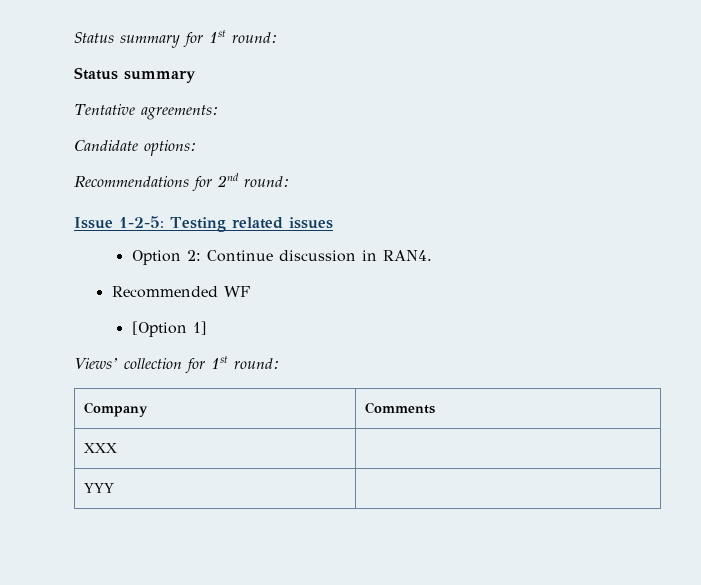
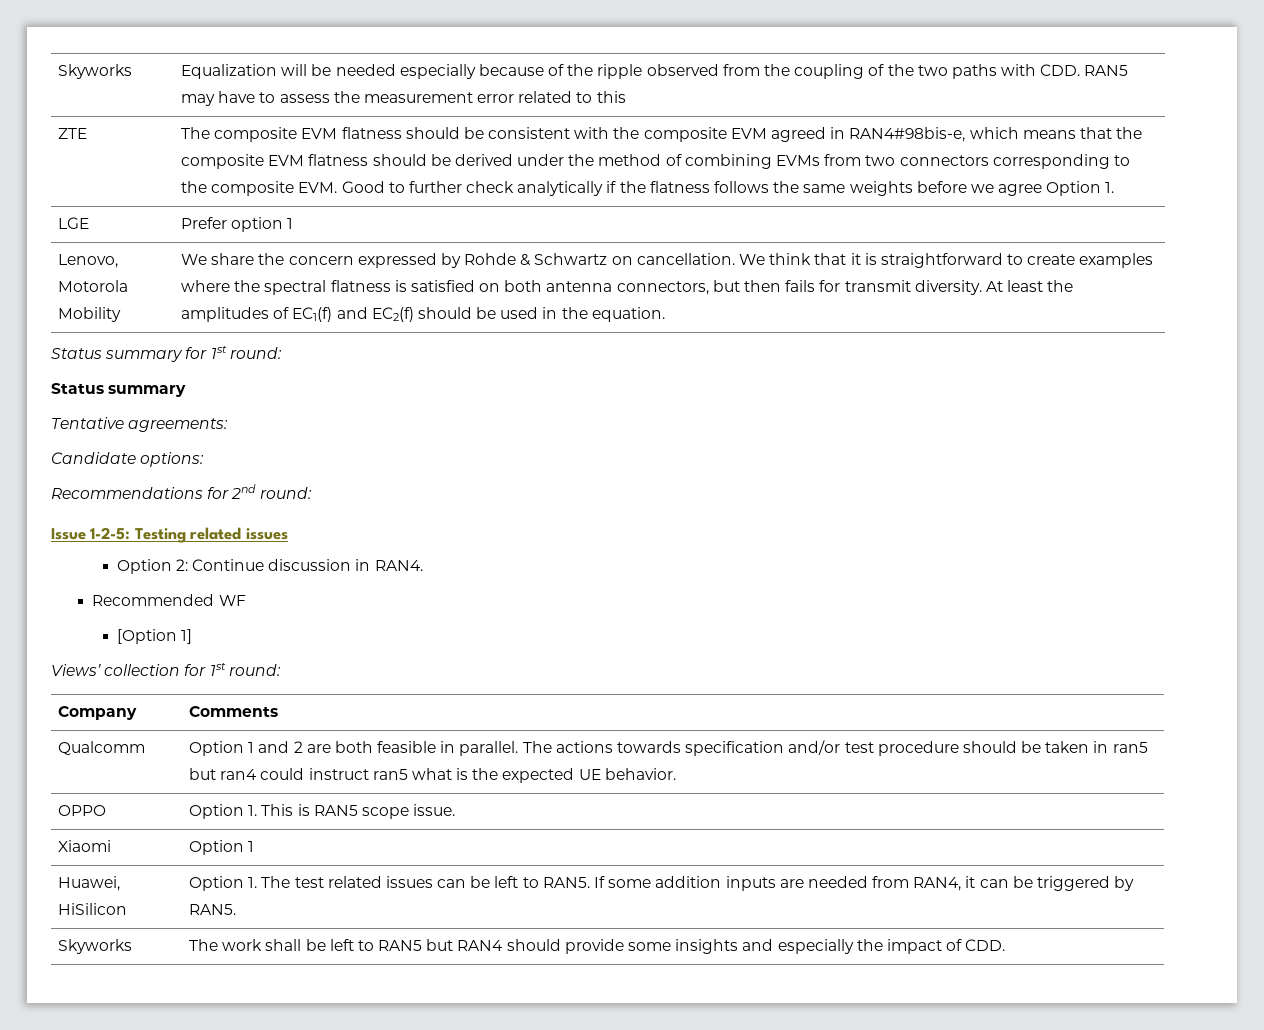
+ Skyworks | Equalization will be needed especially because of the ripple observed from the coupling of the two paths with CDD. RAN5 may have to assess the measurement error related to this
+ ZTE | The composite EVM flatness should be consistent with the composite EVM agreed in RAN4#98bis-e, which means that the composite EVM flatness should be derived under the method of combining EVMs from two connectors corresponding to the composite EVM. Good to further check analytically if the flatness follows the same weights before we agree Option 1.
+ LGE | Prefer option 1
+ Lenovo, Motorola Mobility | We share the concern expressed by Rohde & Schwartz on cancellation. We think that it is straightforward to create examples where the spectral flatness is satisfied on both antenna connectors, but then fails for transmit diversity. At least the amplitudes of EC1(f) and EC2(f) should be used in the equation.
- XXX |
- YYY |
+ Qualcomm | Option 1 and 2 are both feasible in parallel. The actions towards specification and/or test procedure should be taken in ran5 but ran4 could instruct ran5 what is the expected UE behavior.
+ OPPO | Option 1. This is RAN5 scope issue.
+ Xiaomi | Option 1
+ Huawei, HiSilicon | Option 1. The test related issues can be left to RAN5. If some addition inputs are needed from RAN4, it can be triggered by RAN5.
+ Skyworks | The work shall be left to RAN5 but RAN4 should provide some insights and especially the impact of CDD.

